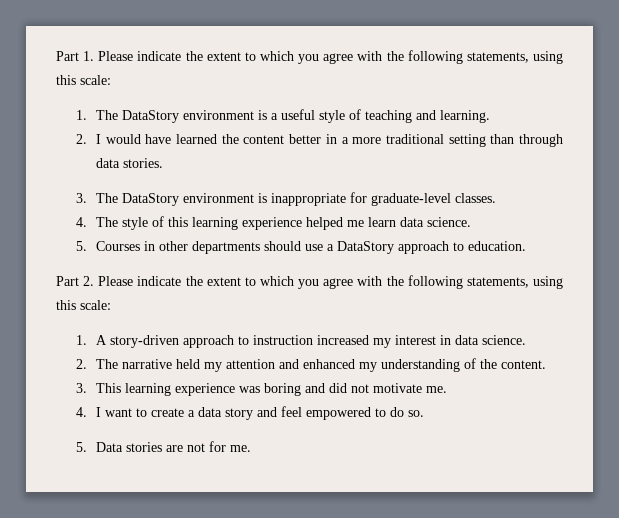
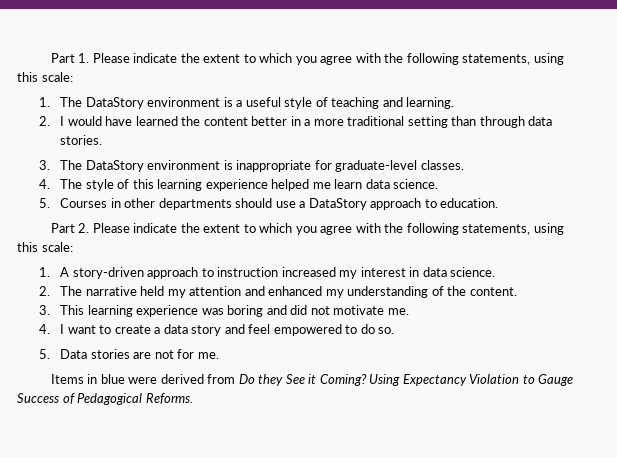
+ Items in blue were derived from Do they See it Coming? Using Expectancy Violation to Gauge Success of Pedagogical Reforms.

